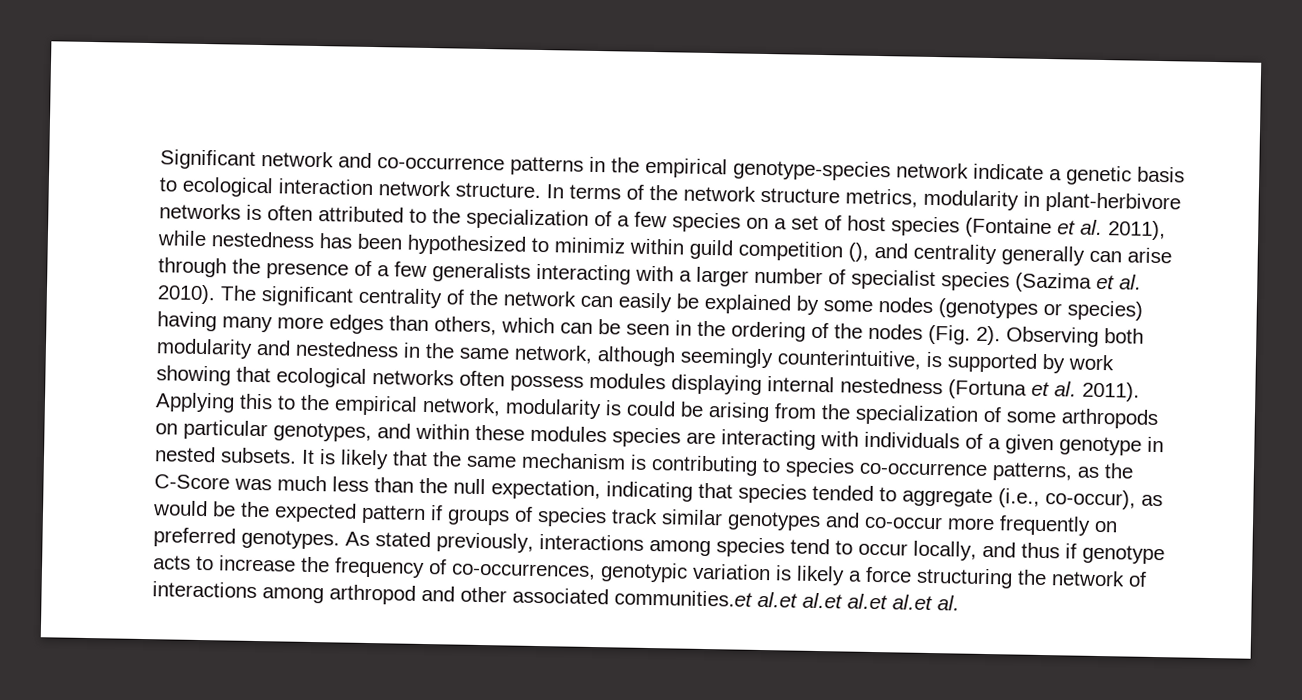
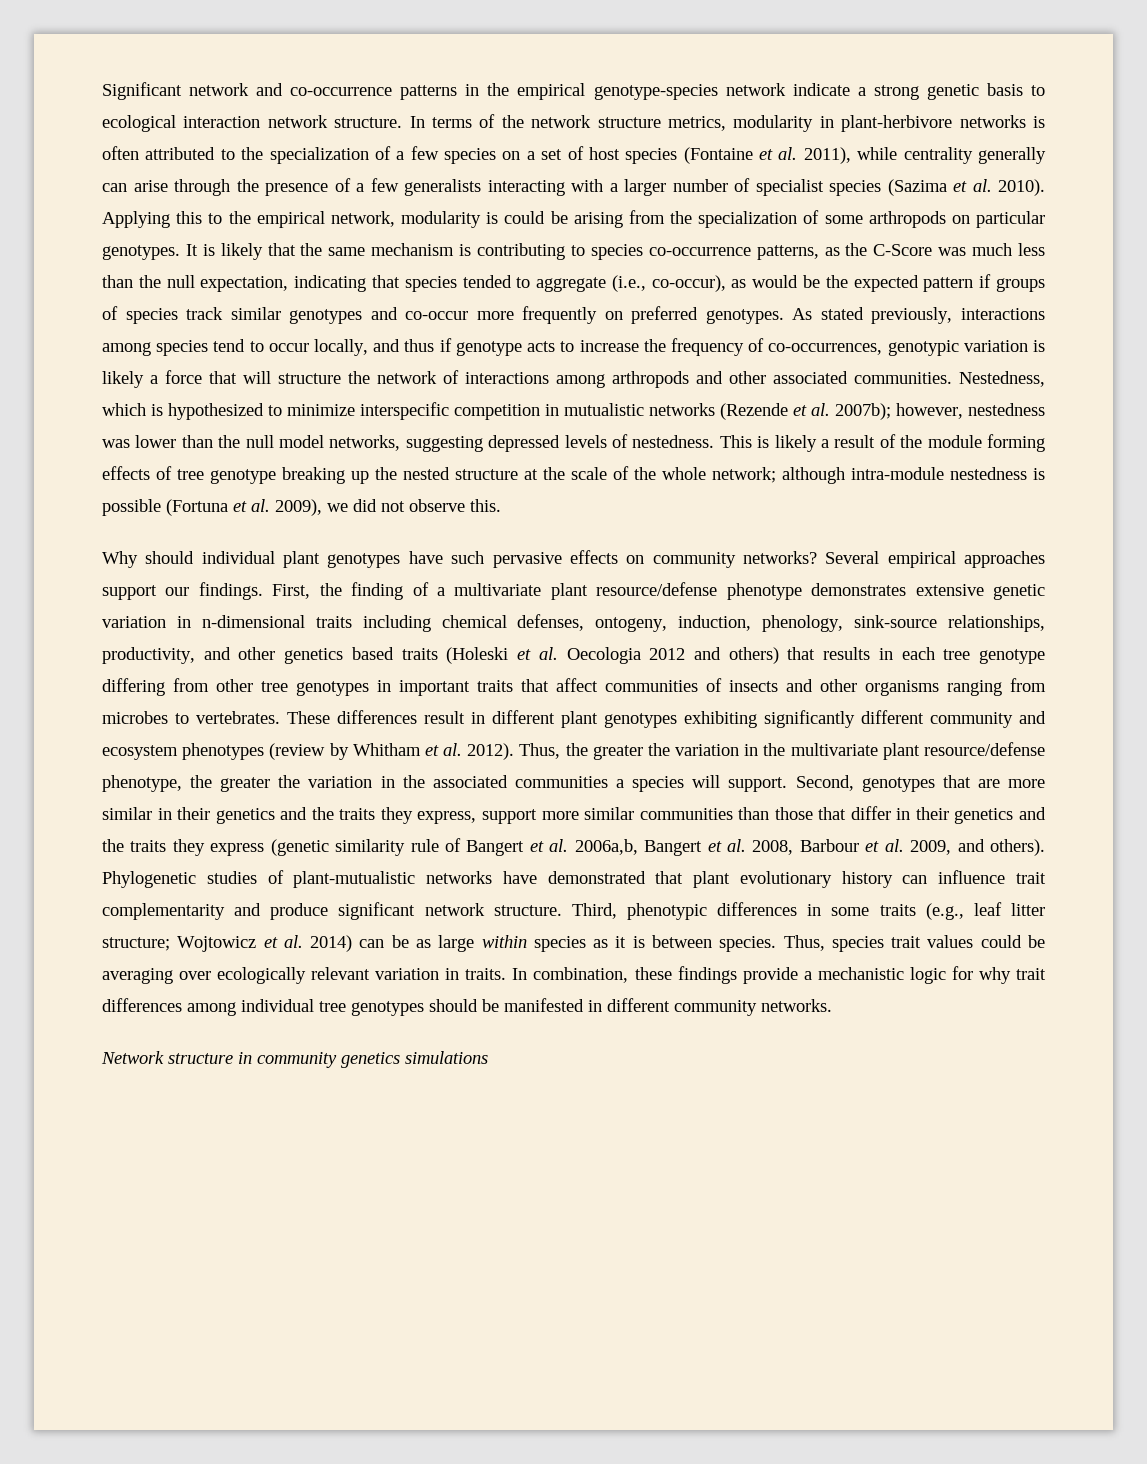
- Significant network and co-occurrence patterns in the empirical genotype-species network indicate a genetic basis to ecological interaction network structure.
+ Significant network and co-occurrence patterns in the empirical genotype-species network indicate a strong genetic basis to ecological interaction network structure.
- In terms of the network structure metrics, modularity in plant-herbivore networks is often attributed to the specialization of a few species on a set of host species (Fontaine et al. 2011), while nestedness has been hypothesized to minimiz within guild competition (), and centrality generally can arise through the presence of a few generalists interacting with a larger number of specialist species (Sazima et al. 2010).
+ In terms of the network structure metrics, modularity in plant-herbivore networks is often attributed to the specialization of a few species on a set of host species (Fontaine et al. 2011), while centrality generally can arise through the presence of a few generalists interacting with a larger number of specialist species (Sazima et al. 2010).
- The significant centrality of the network can easily be explained by some nodes (genotypes or species) having many more edges than others, which can be seen in the ordering of the nodes (Fig. 2). Observing both modularity and nestedness in the same network, although seemingly counterintuitive, is supported by work showing that ecological networks often possess modules displaying internal nestedness (Fortuna et al. 2011).
- Applying this to the empirical network, modularity is could be arising from the specialization of some arthropods on particular genotypes, and within these modules species are interacting with individuals of a given genotype in nested subsets.
+ Applying this to the empirical network, modularity is could be arising from the specialization of some arthropods on particular genotypes.
- As stated previously, interactions among species tend to occur locally, and thus if genotype acts to increase the frequency of co-occurrences, genotypic variation is likely a force structuring the network of interactions among arthropod and other associated communities.et al.et al.et al.et al.et al.
+ As stated previously, interactions among species tend to occur locally, and thus if genotype acts to increase the frequency of co-occurrences, genotypic variation is likely a force that will structure the network of interactions among arthropods and other associated communities. Nestedness, which is hypothesized to minimize interspecific competition in mutualistic networks (Rezende et al. 2007b); however, nestedness was lower than the null model networks, suggesting depressed levels of nestedness. This is likely a result of the module forming effects of tree genotype breaking up the nested structure at the scale of the whole network; although intra-module nestedness is possible (Fortuna et al. 2009), we did not observe this.
+ Why should individual plant genotypes have such pervasive effects on community networks? Several empirical approaches support our findings. First, the finding of a multivariate plant resource/defense phenotype demonstrates extensive genetic variation in n-dimensional traits including chemical defenses, ontogeny, induction, phenology, sink-source relationships, productivity, and other genetics based traits (Holeski et al. Oecologia 2012 and others) that results in each tree genotype differing from other tree genotypes in important traits that affect communities of insects and other organisms ranging from microbes to vertebrates. These differences result in different plant genotypes exhibiting significantly different community and ecosystem phenotypes (review by Whitham et al. 2012). Thus, the greater the variation in the multivariate plant resource/defense phenotype, the greater the variation in the associated communities a species will support. Second, genotypes that are more similar in their genetics and the traits they express, support more similar communities than those that differ in their genetics and the traits they express (genetic similarity rule of Bangert et al. 2006a,b, Bangert et al. 2008, Barbour et al. 2009, and others). Phylogenetic studies of plant-mutualistic networks have demonstrated that plant evolutionary history can influence trait complementarity and produce significant network structure. Third, phenotypic differences in some traits (e.g., leaf litter structure; Wojtowicz et al. 2014) can be as large within species as it is between species. Thus, species trait values could be averaging over ecologically relevant variation in traits. In combination, these findings provide a mechanistic logic for why trait differences among individual tree genotypes should be manifested in different community networks.
+ Network structure in community genetics simulations

